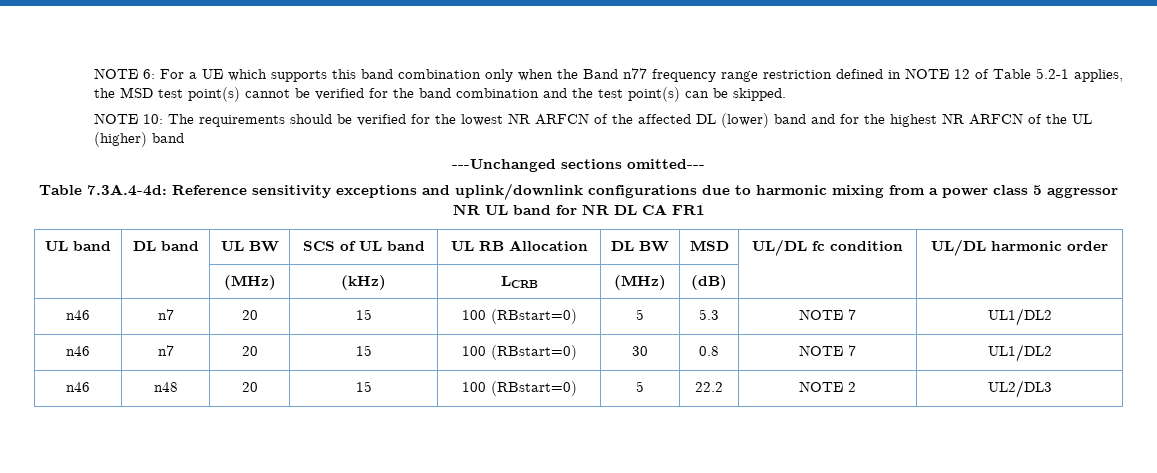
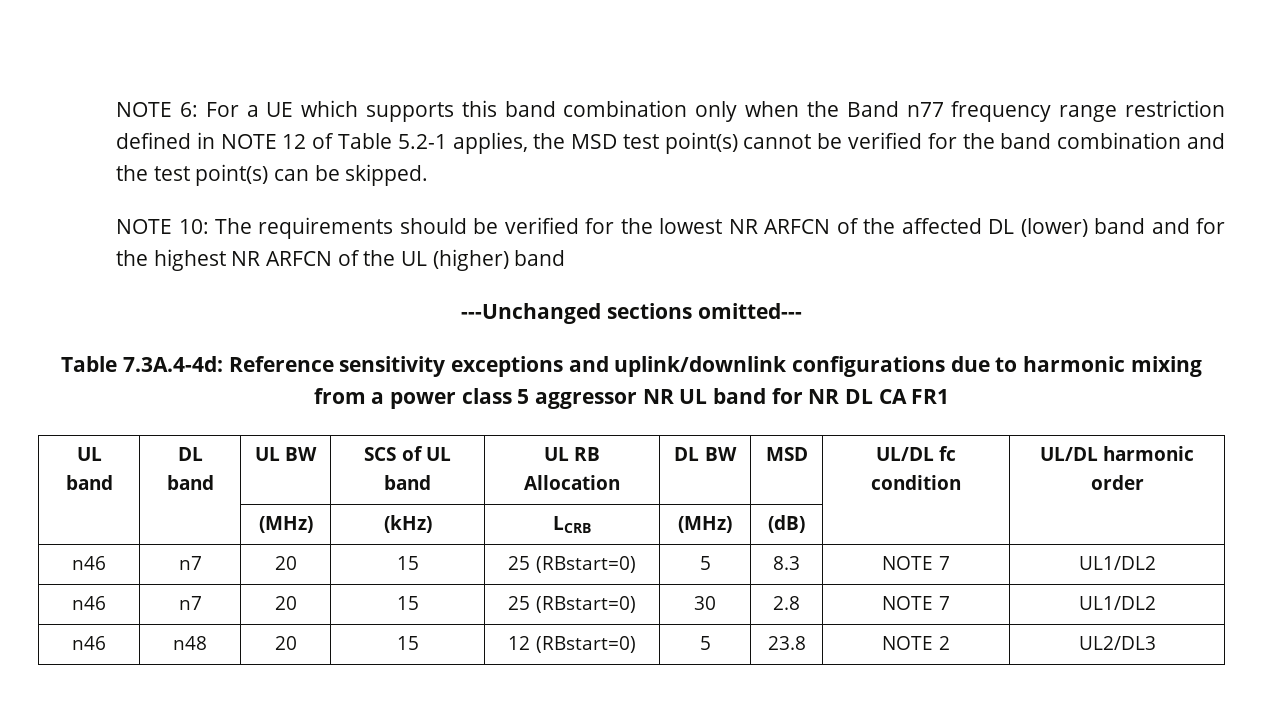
- n46 | n7 | 20 | 15 | 100 (RBstart=0) | 5 | 5.3 | NOTE 7 | UL1/DL2
+ n46 | n7 | 20 | 15 | 25 (RBstart=0) | 5 | 8.3 | NOTE 7 | UL1/DL2
- n46 | n7 | 20 | 15 | 100 (RBstart=0) | 30 | 0.8 | NOTE 7 | UL1/DL2
+ n46 | n7 | 20 | 15 | 25 (RBstart=0) | 30 | 2.8 | NOTE 7 | UL1/DL2
- n46 | n48 | 20 | 15 | 100 (RBstart=0) | 5 | 22.2 | NOTE 2 | UL2/DL3
+ n46 | n48 | 20 | 15 | 12 (RBstart=0) | 5 | 23.8 | NOTE 2 | UL2/DL3

